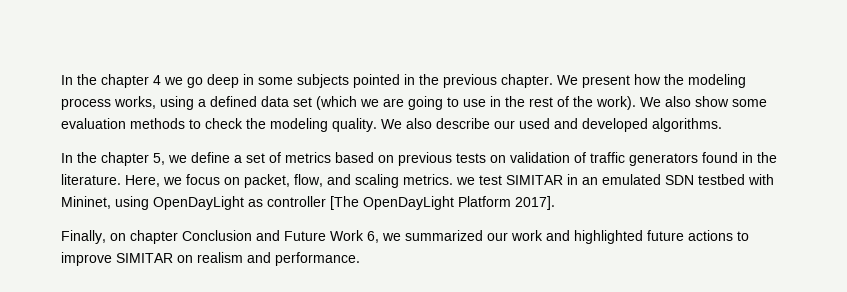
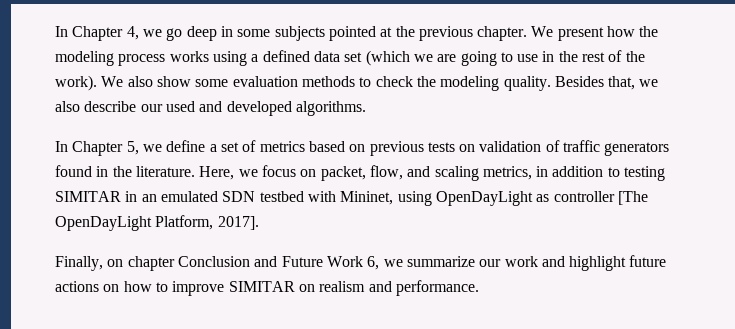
- In the chapter 4 we go deep in some subjects pointed in the previous chapter.
+ In Chapter 4, we go deep in some subjects pointed at the previous chapter.
- We present how the modeling process works, using a defined data set (which we are going to use in the rest of the work).
+ We present how the modeling process works using a defined data set (which we are going to use in the rest of the work).
- We also describe our used and developed algorithms.
+ Besides that, we also describe our used and developed algorithms.
- In the chapter 5, we define a set of metrics based on previous tests on validation of traffic generators found in the literature.
+ In Chapter 5, we define a set of metrics based on previous tests on validation of traffic generators found in the literature.
- Here, we focus on packet, flow, and scaling metrics. we test SIMITAR in an emulated SDN testbed with Mininet, using OpenDayLight as controller [The OpenDayLight Platform 2017].
+ Here, we focus on packet, flow, and scaling metrics, in addition to testing SIMITAR in an emulated SDN testbed with Mininet, using OpenDayLight as controller [The OpenDayLight Platform, 2017].
- Finally, on chapter Conclusion and Future Work 6, we summarized our work and highlighted future actions to improve SIMITAR on realism and performance.
+ Finally, on chapter Conclusion and Future Work 6, we summarize our work and highlight future actions on how to improve SIMITAR on realism and performance.

